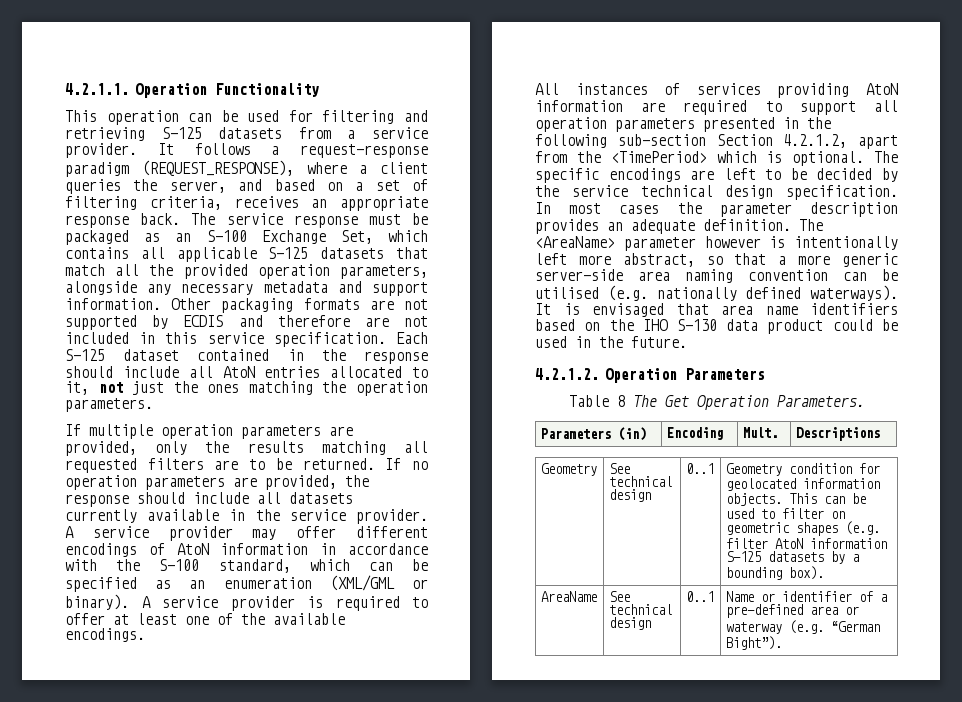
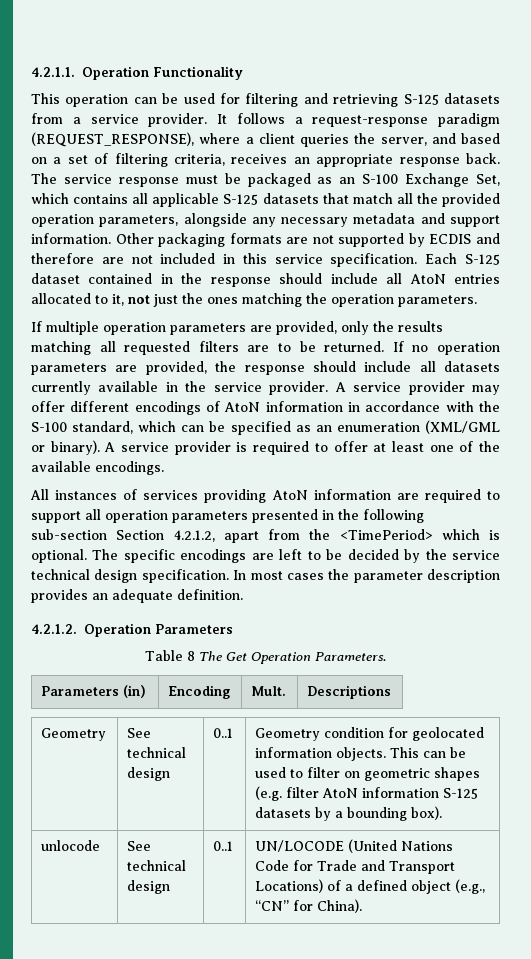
- The <AreaName> parameter however is intentionally left more abstract, so that a more generic server-side area naming convention can be utilised (e.g. nationally defined waterways). It is envisaged that area name identifiers based on the IHO S-130 data product could be used in the future.
- AreaName | See technical design | 0..1 | Name or identifier of a pre-defined area or waterway (e.g. “German Bight”).
+ unlocode | See technical design | 0..1 | UN/LOCODE (United Nations Code for Trade and Transport Locations) of a defined object (e.g., “CN” for China).

